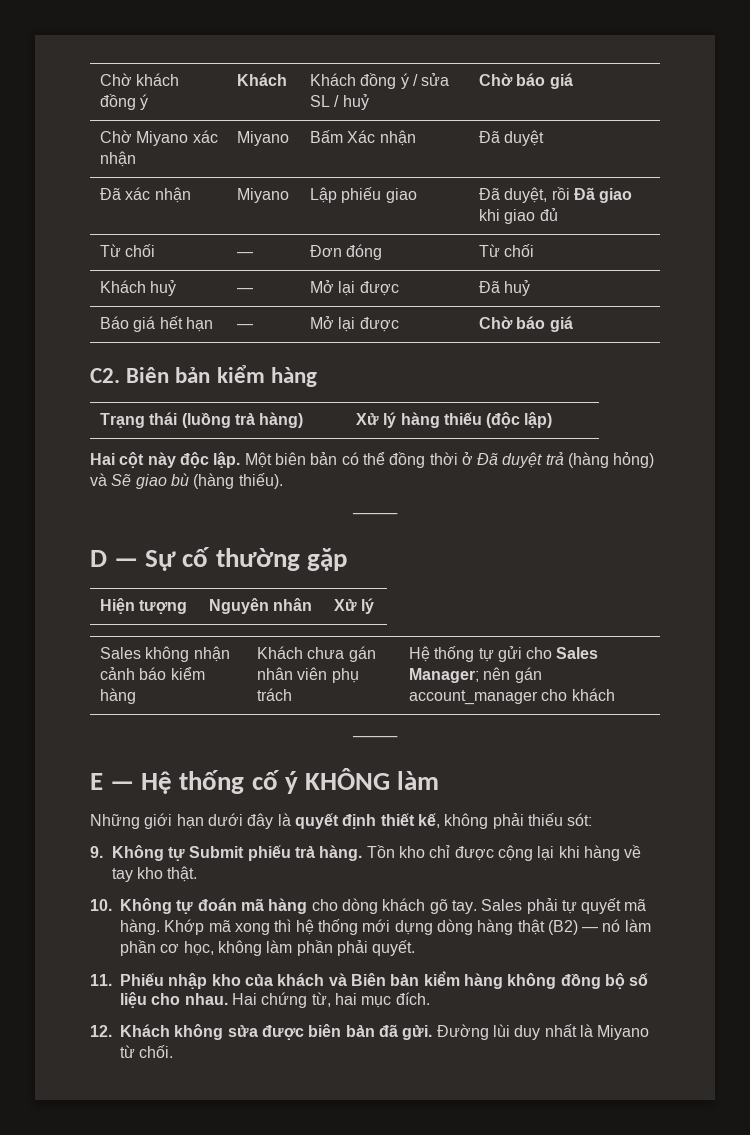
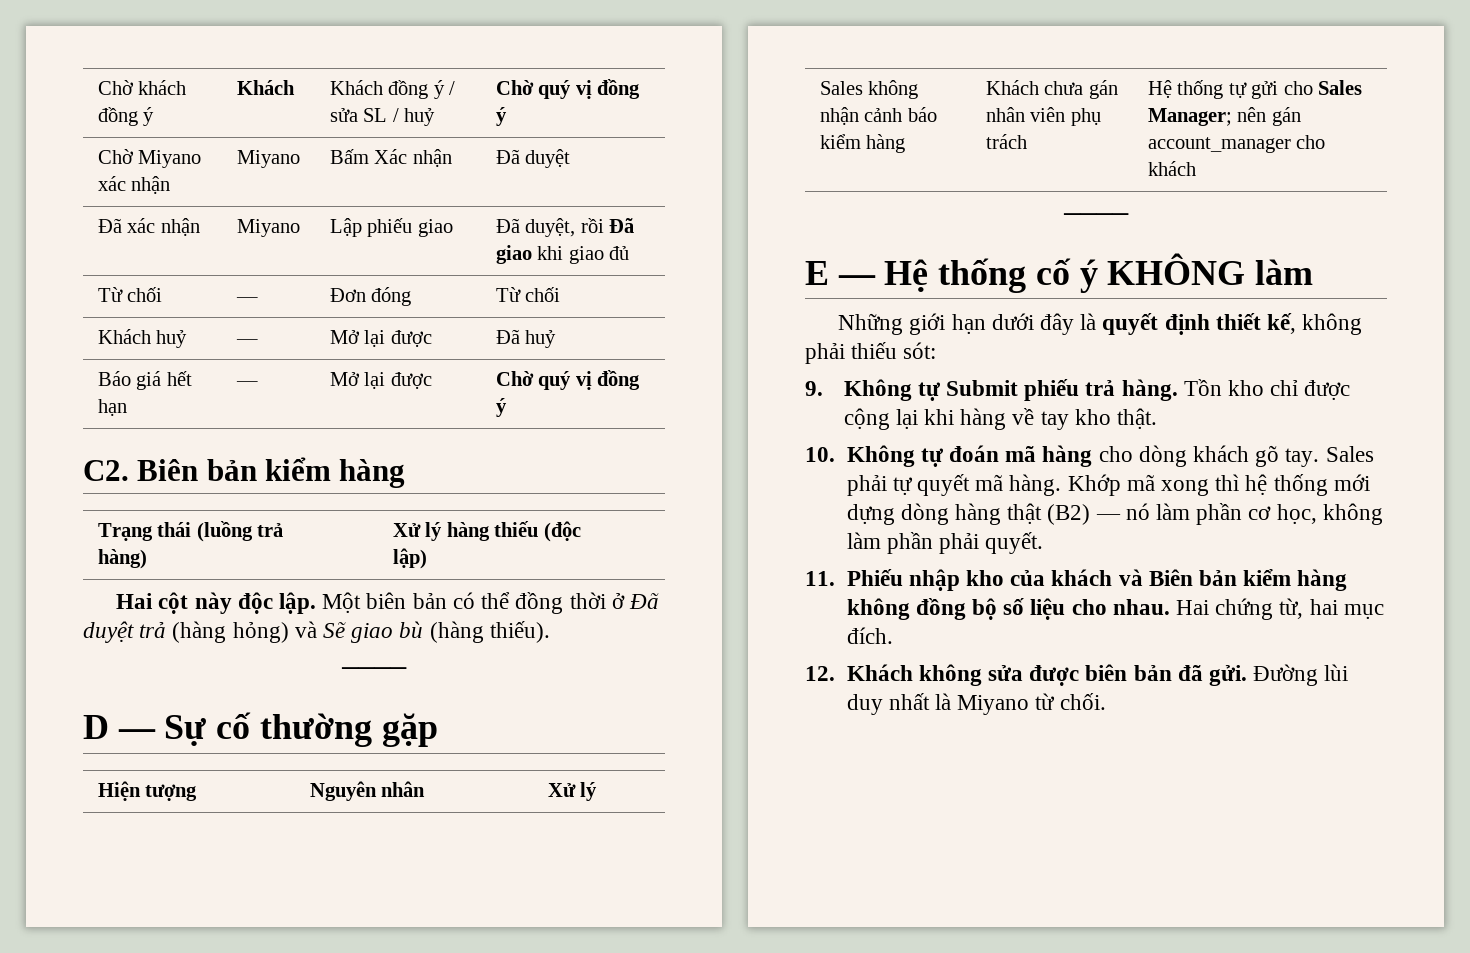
- Chờ khách đồng ý | Khách | Khách đồng ý / sửa SL / huỷ | Chờ báo giá
+ Chờ khách đồng ý | Khách | Khách đồng ý / sửa SL / huỷ | Chờ quý vị đồng ý
- Báo giá hết hạn | — | Mở lại được | Chờ báo giá
+ Báo giá hết hạn | — | Mở lại được | Chờ quý vị đồng ý

